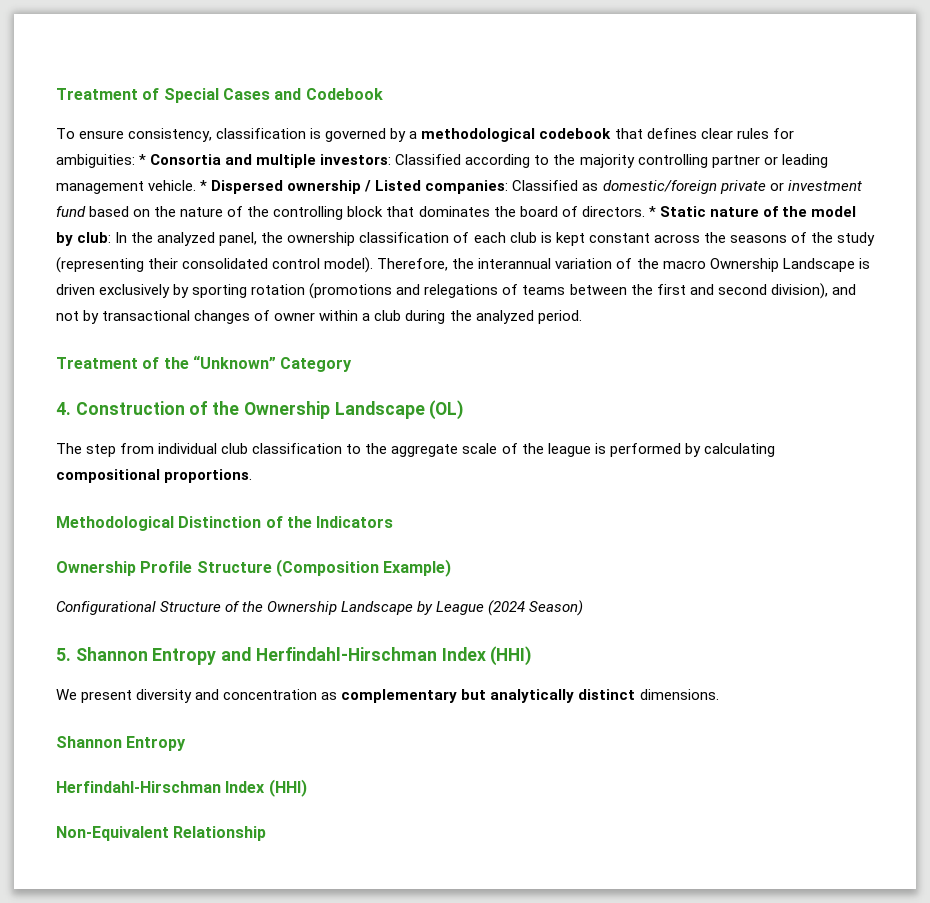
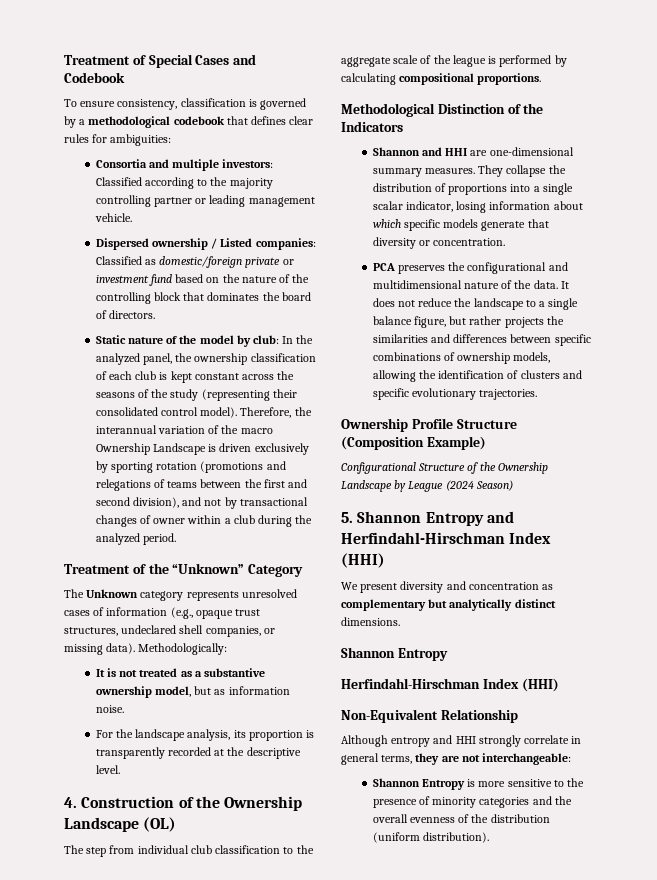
- To ensure consistency, classification is governed by a methodological codebook that defines clear rules for ambiguities: * Consortia and multiple investors:
+ To ensure consistency, classification is governed by a methodological codebook that defines clear rules for ambiguities:
+ Consortia and multiple investors:
- Classified according to the majority controlling partner or leading management vehicle. * Dispersed ownership / Listed companies:
+ Classified according to the majority controlling partner or leading management vehicle.
+ Dispersed ownership / Listed companies:
- Classified as domestic/foreign private or investment fund based on the nature of the controlling block that dominates the board of directors. * Static nature of the model by club:
+ Classified as domestic/foreign private or investment fund based on the nature of the controlling block that dominates the board of directors.
+ Static nature of the model by club:
+ The Unknown category represents unresolved cases of information (e.g., opaque trust structures, undeclared shell companies, or missing data). Methodologically:
+ It is not treated as a substantive ownership model, but as information noise.
+ For the landscape analysis, its proportion is transparently recorded at the descriptive level.
+ Shannon and HHI are one-dimensional summary measures. They collapse the distribution of proportions into a single scalar indicator, losing information about which specific models generate that diversity or concentration.
+ PCA preserves the configurational and multidimensional nature of the data. It does not reduce the landscape to a single balance figure, but rather projects the similarities and differences between specific combinations of ownership models, allowing the identification of clusters and specific evolutionary trajectories.
+ Although entropy and HHI strongly correlate in general terms, they are not interchangeable:
+ Shannon Entropy is more sensitive to the presence of minority categories and the overall evenness of the distribution (uniform distribution).

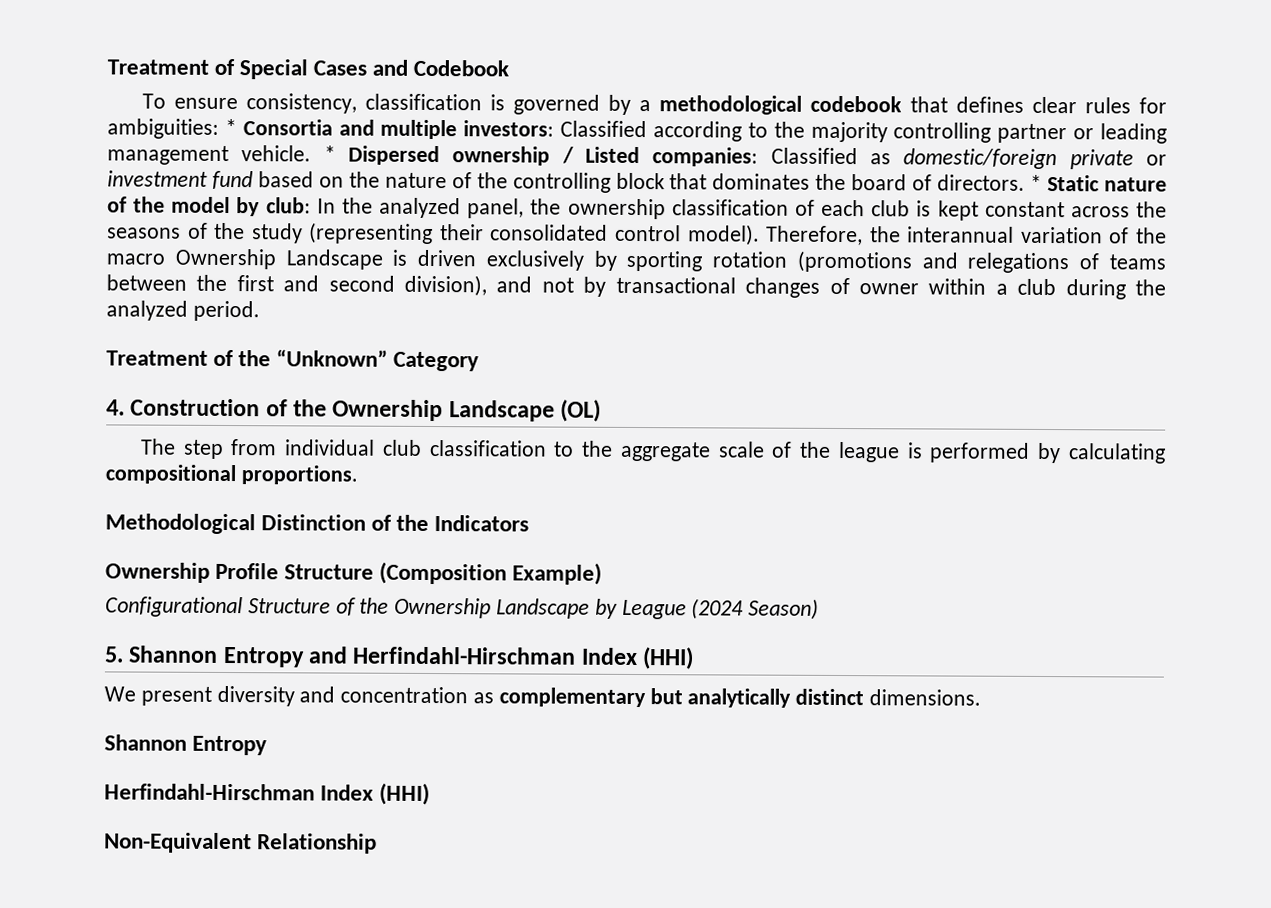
- To ensure consistency, classification is governed by a methodological codebook that defines clear rules for ambiguities:
- Consortia and multiple investors:
+ To ensure consistency, classification is governed by a methodological codebook that defines clear rules for ambiguities: * Consortia and multiple investors:
- Classified according to the majority controlling partner or leading management vehicle.
- Dispersed ownership / Listed companies:
+ Classified according to the majority controlling partner or leading management vehicle. * Dispersed ownership / Listed companies:
- Classified as domestic/foreign private or investment fund based on the nature of the controlling block that dominates the board of directors.
- Static nature of the model by club:
+ Classified as domestic/foreign private or investment fund based on the nature of the controlling block that dominates the board of directors. * Static nature of the model by club:
- The Unknown category represents unresolved cases of information (e.g., opaque trust structures, undeclared shell companies, or missing data). Methodologically:
- It is not treated as a substantive ownership model, but as information noise.
- For the landscape analysis, its proportion is transparently recorded at the descriptive level.
- Shannon and HHI are one-dimensional summary measures. They collapse the distribution of proportions into a single scalar indicator, losing information about which specific models generate that diversity or concentration.
- PCA preserves the configurational and multidimensional nature of the data. It does not reduce the landscape to a single balance figure, but rather projects the similarities and differences between specific combinations of ownership models, allowing the identification of clusters and specific evolutionary trajectories.
- Although entropy and HHI strongly correlate in general terms, they are not interchangeable:
- Shannon Entropy is more sensitive to the presence of minority categories and the overall evenness of the distribution (uniform distribution).

